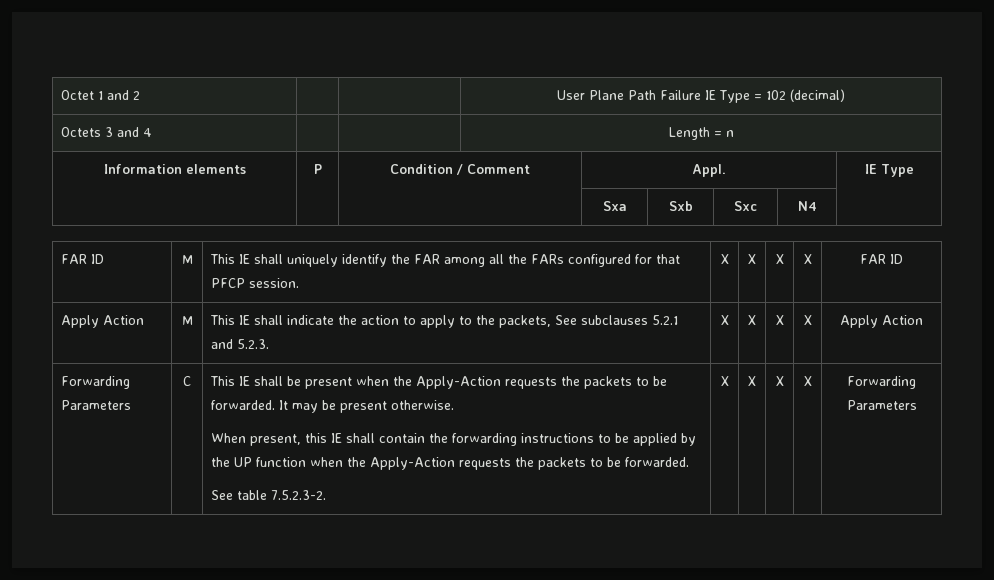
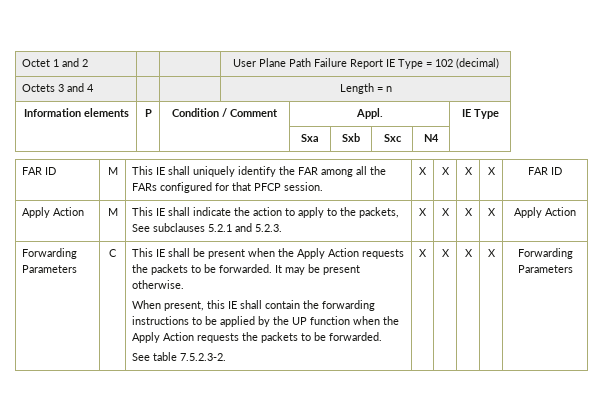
- Octet 1 and 2 | | | User Plane Path Failure IE Type = 102 (decimal)
+ Octet 1 and 2 | | | User Plane Path Failure Report IE Type = 102 (decimal)
- This IE shall be present when the Apply-Action requests the packets to be forwarded.
+ This IE shall be present when the Apply Action requests the packets to be forwarded.
- When present, this IE shall contain the forwarding instructions to be applied by the UP function when the Apply-Action requests the packets to be forwarded.
+ When present, this IE shall contain the forwarding instructions to be applied by the UP function when the Apply Action requests the packets to be forwarded.

